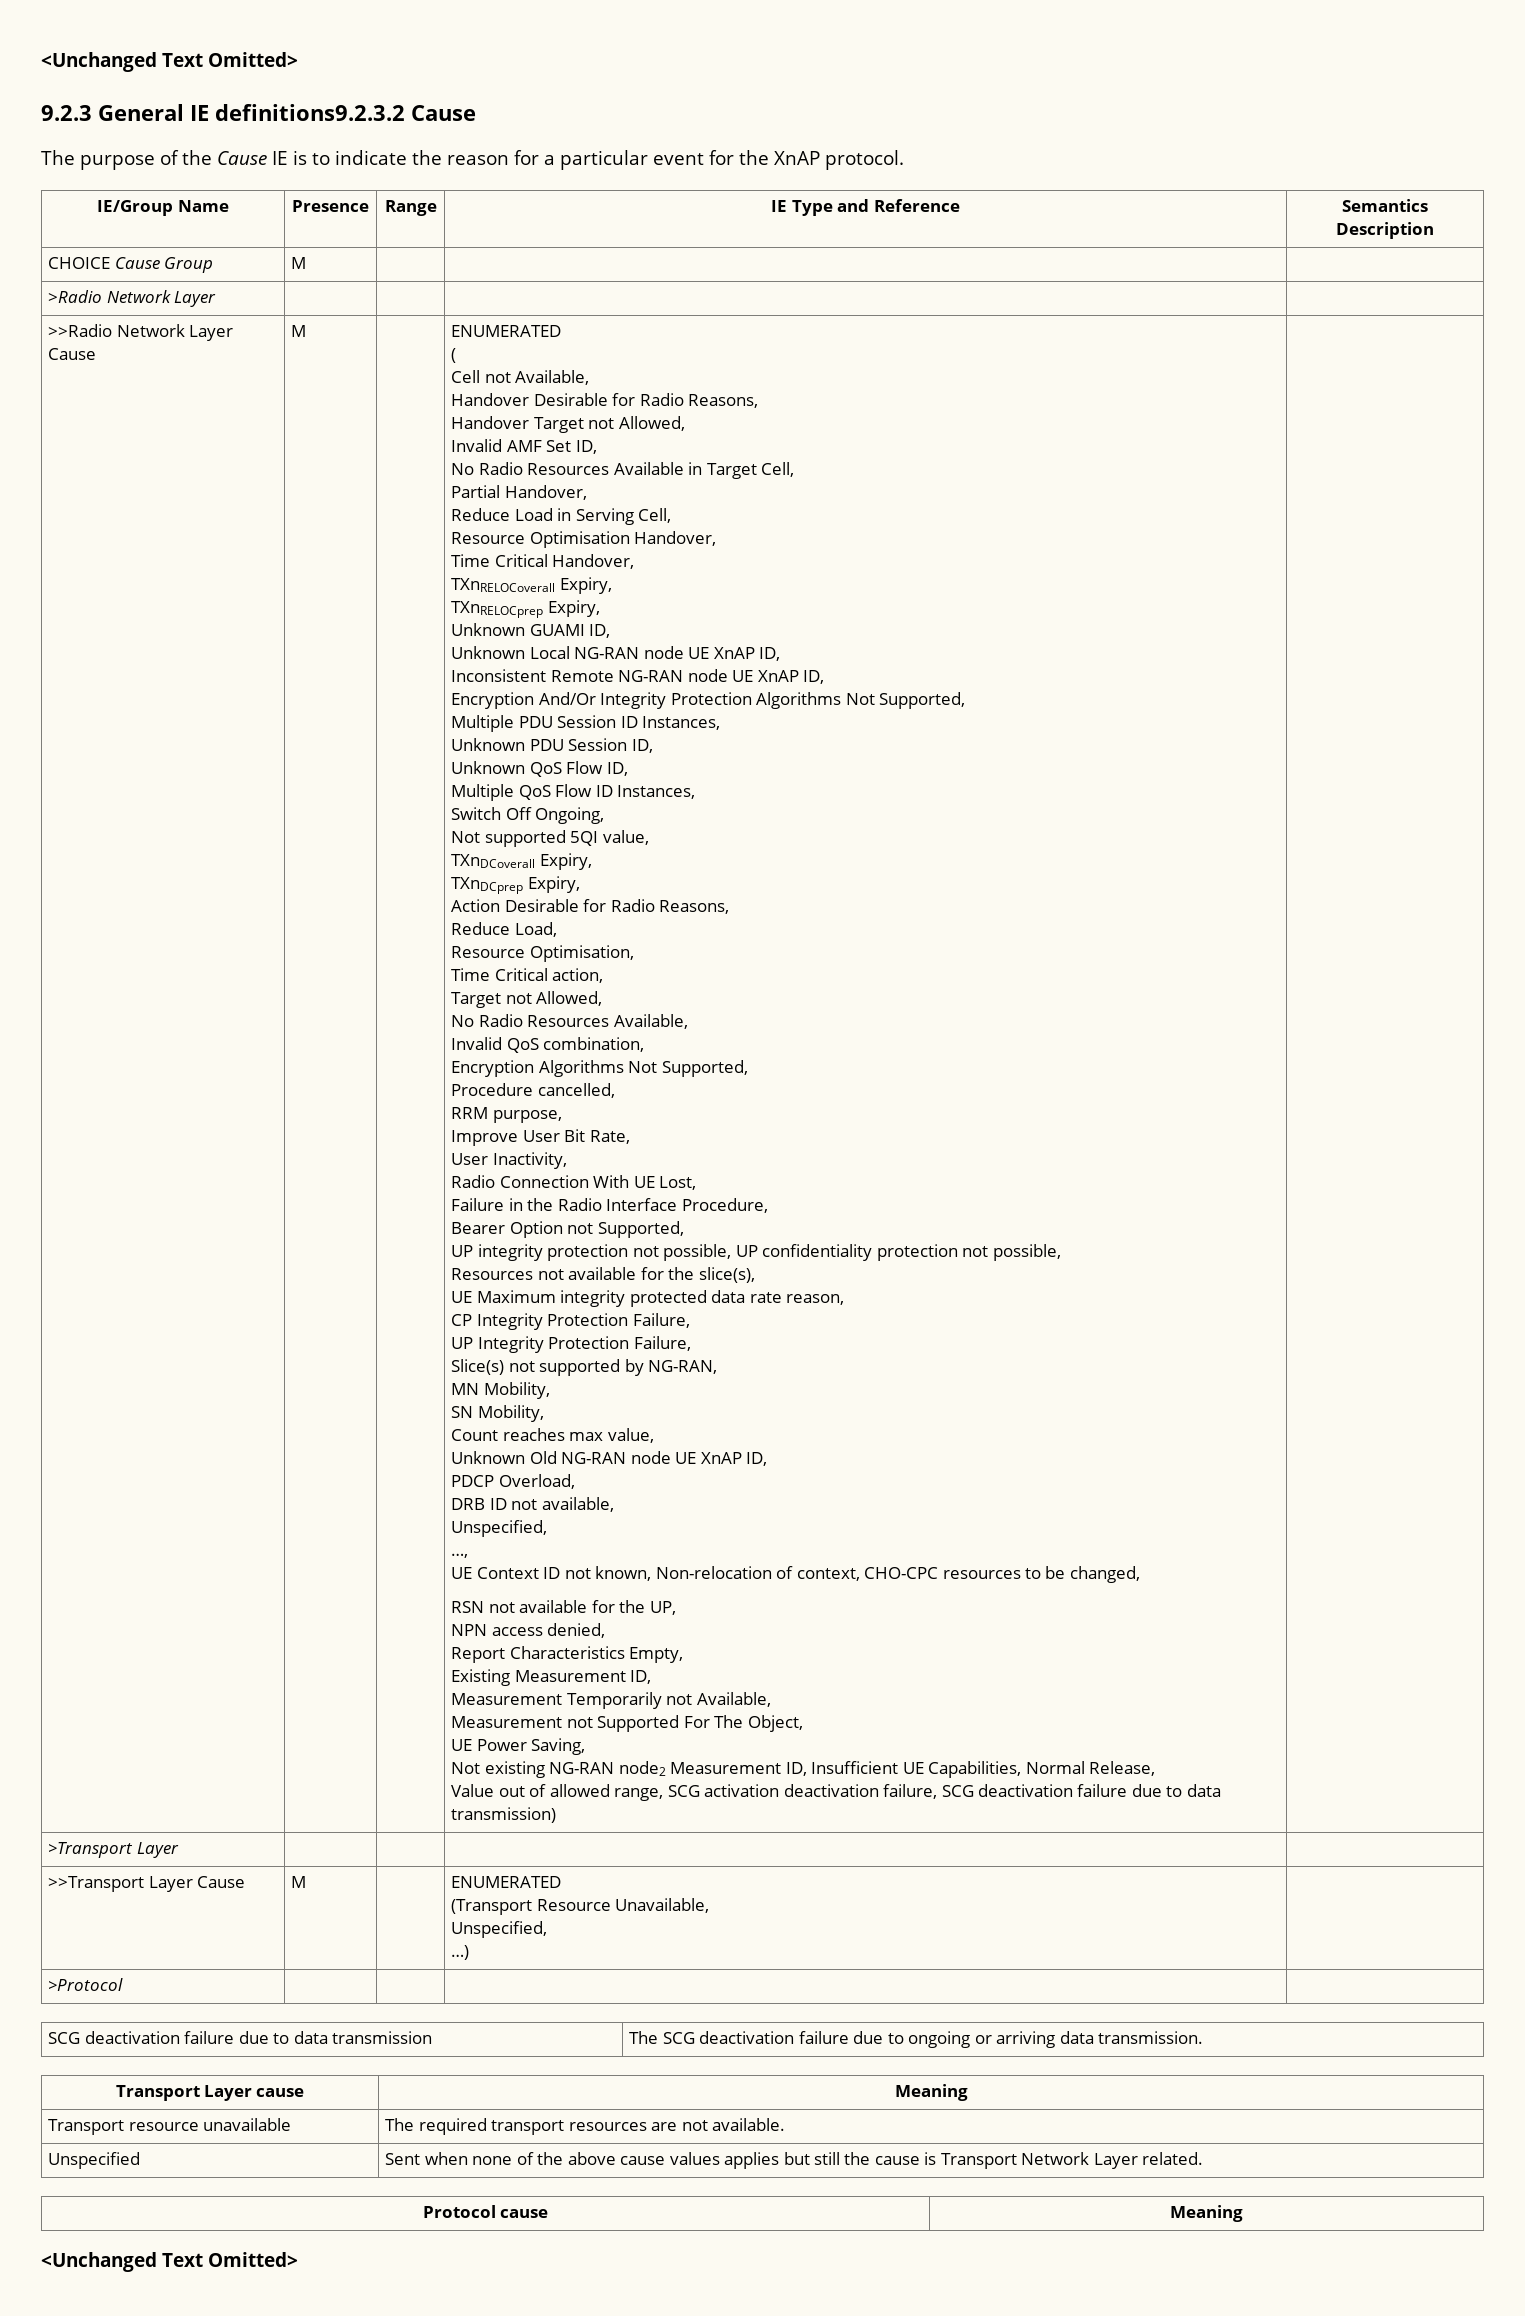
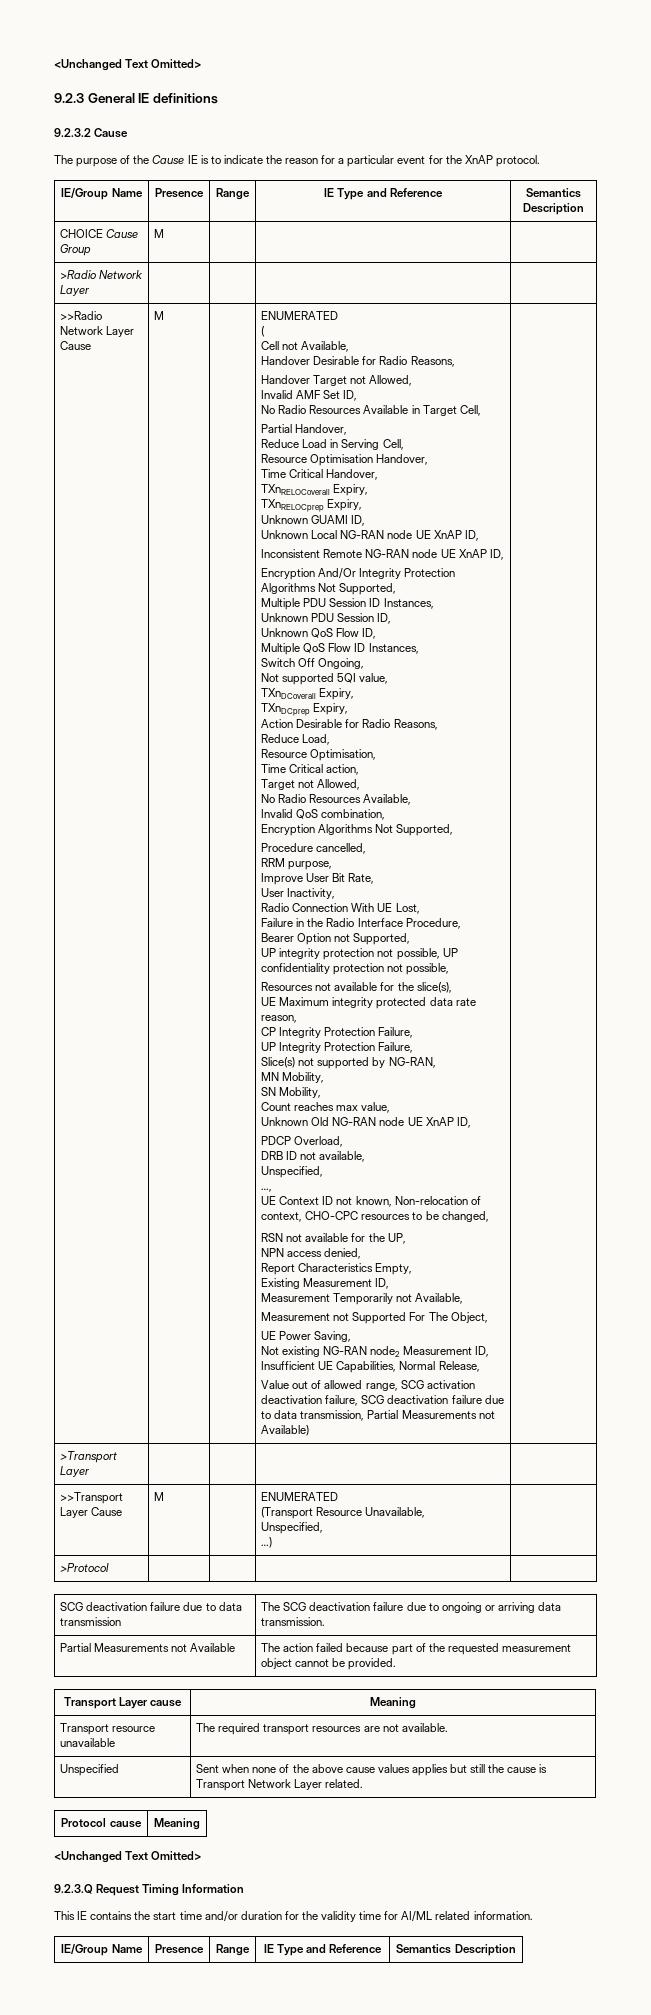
- 9.2.3 General IE definitions9.2.3.2 Cause
+ 9.2.3 General IE definitions
+ 9.2.3.2 Cause
- Value out of allowed range, SCG activation deactivation failure, SCG deactivation failure due to data transmission)
+ Value out of allowed range, SCG activation deactivation failure, SCG deactivation failure due to data transmission, Partial Measurements not Available)
+ Partial Measurements not Available | The action failed because part of the requested measurement object cannot be provided.
+ 9.2.3.Q Request Timing Information
+ This IE contains the start time and/or duration for the validity time for AI/ML related information.
+ IE/Group Name | Presence | Range | IE Type and Reference | Semantics Description

